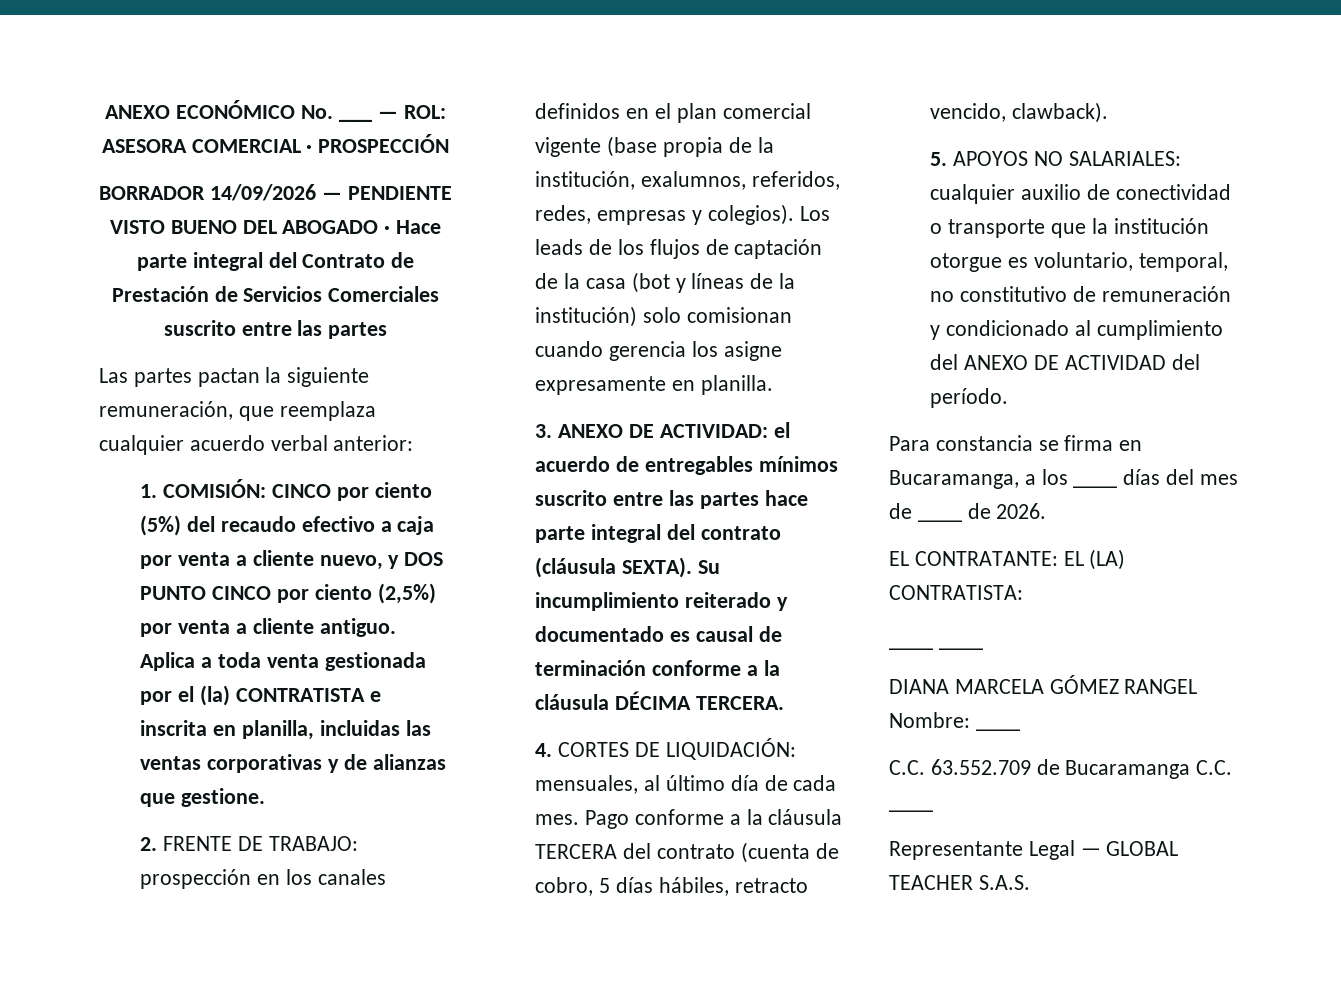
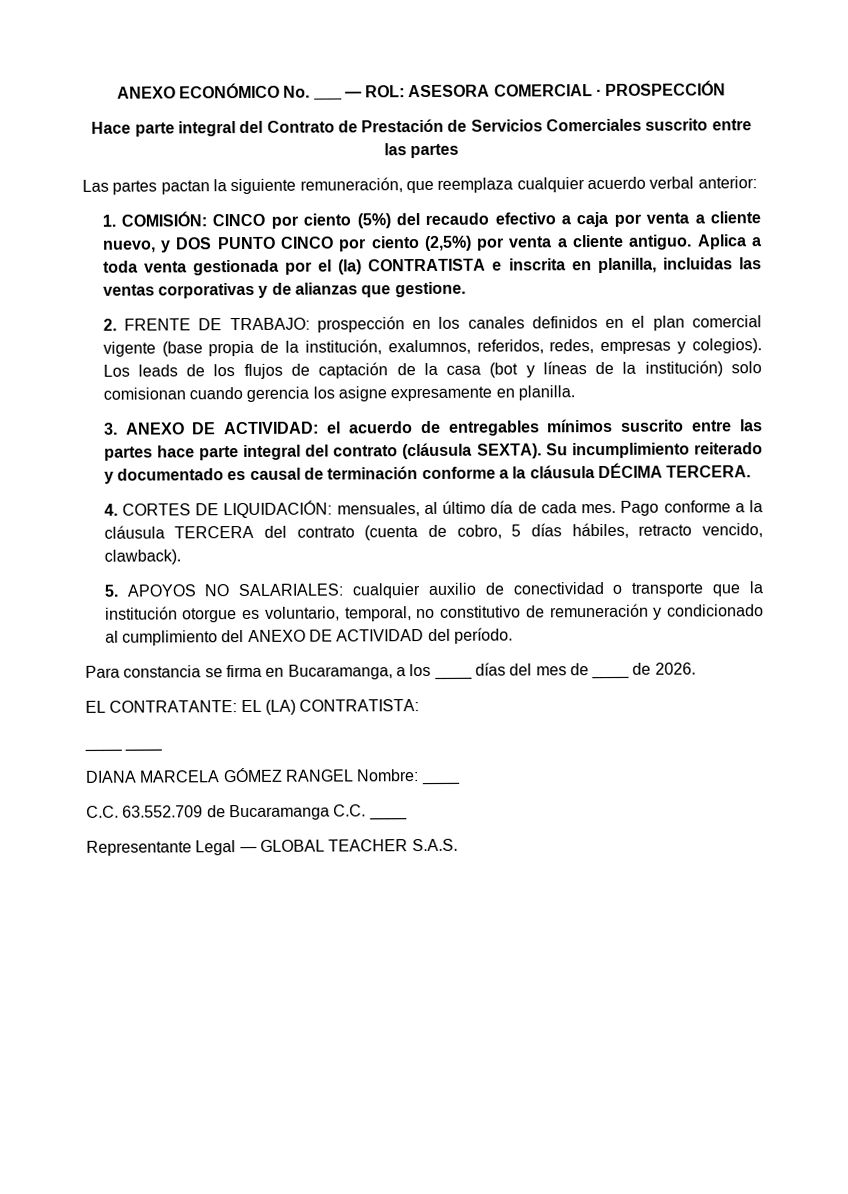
- BORRADOR 14/09/2026 — PENDIENTE VISTO BUENO DEL ABOGADO · Hace parte integral del Contrato de Prestación de Servicios Comerciales suscrito entre las partes
+ Hace parte integral del Contrato de Prestación de Servicios Comerciales suscrito entre las partes

